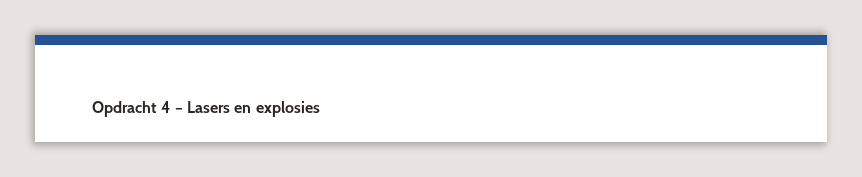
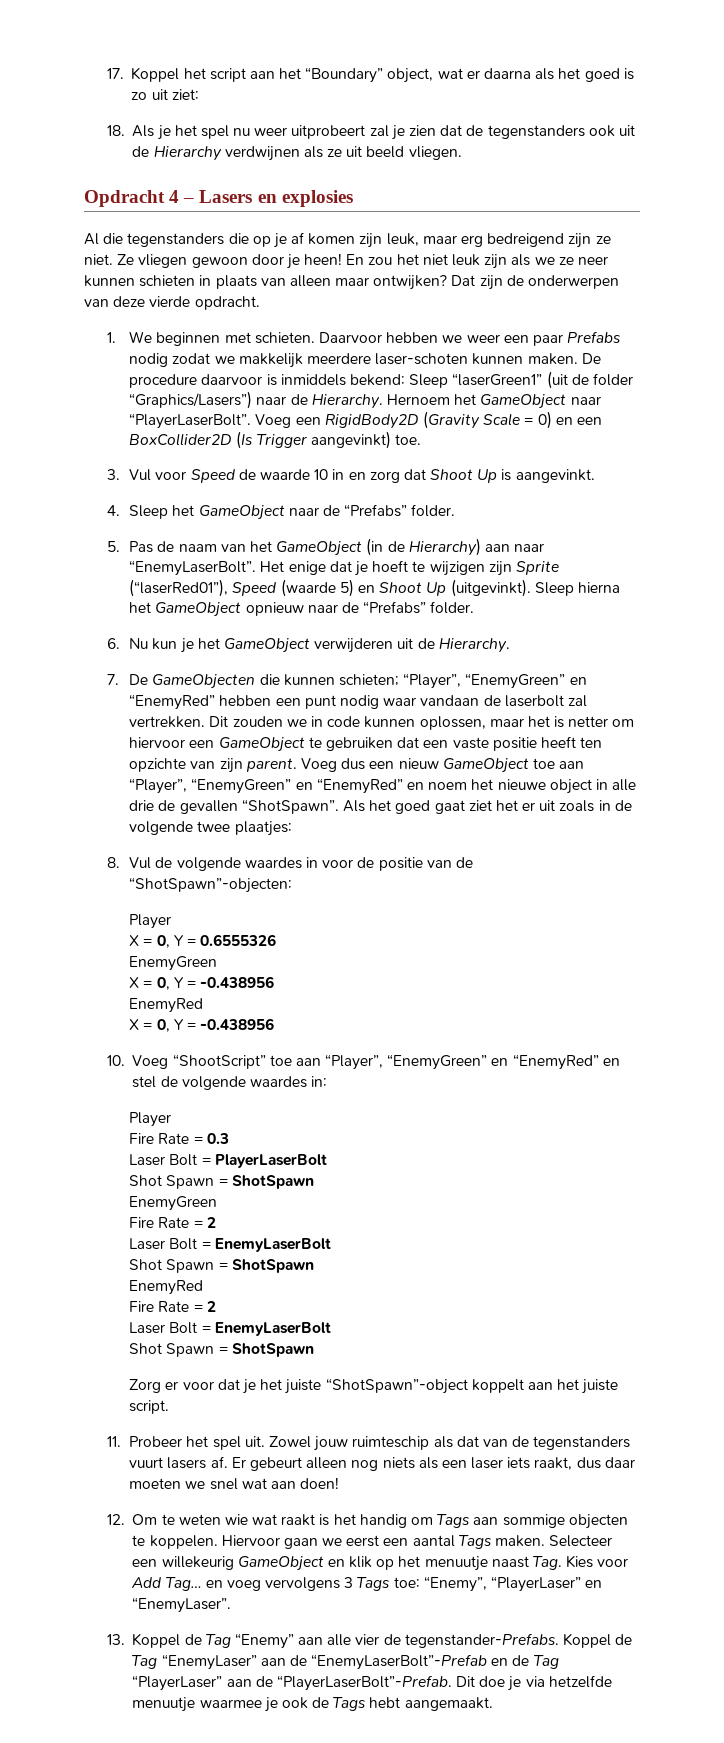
+ 17. Koppel het script aan het “Boundary” object, wat er daarna als het goed is zo uit ziet:
+ 18. Als je het spel nu weer uitprobeert zal je zien dat de tegenstanders ook uit de Hierarchy verdwijnen als ze uit beeld vliegen.
+ Al die tegenstanders die op je af komen zijn leuk, maar erg bedreigend zijn ze niet. Ze vliegen gewoon door je heen! En zou het niet leuk zijn als we ze neer kunnen schieten in plaats van alleen maar ontwijken? Dat zijn de onderwerpen van deze vierde opdracht.
+ 1. We beginnen met schieten. Daarvoor hebben we weer een paar Prefabs nodig zodat we makkelijk meerdere laser-schoten kunnen maken. De procedure daarvoor is inmiddels bekend: Sleep “laserGreen1” (uit de folder “Graphics/Lasers”) naar de Hierarchy. Hernoem het GameObject naar “PlayerLaserBolt”. Voeg een RigidBody2D (Gravity Scale = 0) en een BoxCollider2D (Is Trigger aangevinkt) toe.
+ 3. Vul voor Speed de waarde 10 in en zorg dat Shoot Up is aangevinkt.
+ 4. Sleep het GameObject naar de “Prefabs” folder.
+ 5. Pas de naam van het GameObject (in de Hierarchy) aan naar “EnemyLaserBolt”. Het enige dat je hoeft te wijzigen zijn Sprite (“laserRed01”), Speed (waarde 5) en Shoot Up (uitgevinkt). Sleep hierna het GameObject opnieuw naar de “Prefabs” folder.
+ 6. Nu kun je het GameObject verwijderen uit de Hierarchy.
+ 7. De GameObjecten die kunnen schieten; “Player”, “EnemyGreen” en “EnemyRed” hebben een punt nodig waar vandaan de laserbolt zal vertrekken. Dit zouden we in code kunnen oplossen, maar het is netter om hiervoor een GameObject te gebruiken dat een vaste positie heeft ten opzichte van zijn parent. Voeg dus een nieuw GameObject toe aan “Player”, “EnemyGreen” en “EnemyRed” en noem het nieuwe object in alle drie de gevallen “ShotSpawn”. Als het goed gaat ziet het er uit zoals in de volgende twee plaatjes:
+ 8. Vul de volgende waardes in voor de positie van de “ShotSpawn”-objecten:
+ Player
+ X = 0, Y = 0.6555326
+ EnemyGreen
+ X = 0, Y = -0.438956
+ EnemyRed
+ X = 0, Y = -0.438956
+ 10. Voeg “ShootScript” toe aan “Player”, “EnemyGreen” en “EnemyRed” en stel de volgende waardes in:
+ Player
+ Fire Rate = 0.3
+ Laser Bolt = PlayerLaserBolt
+ Shot Spawn = ShotSpawn
+ EnemyGreen
+ Fire Rate = 2
+ Laser Bolt = EnemyLaserBolt
+ Shot Spawn = ShotSpawn
+ EnemyRed
+ Fire Rate = 2
+ Laser Bolt = EnemyLaserBolt
+ Shot Spawn = ShotSpawn
+ Zorg er voor dat je het juiste “ShotSpawn”-object koppelt aan het juiste script.
+ 11. Probeer het spel uit. Zowel jouw ruimteschip als dat van de tegenstanders vuurt lasers af. Er gebeurt alleen nog niets als een laser iets raakt, dus daar moeten we snel wat aan doen!
+ 12. Om te weten wie wat raakt is het handig om Tags aan sommige objecten te koppelen. Hiervoor gaan we eerst een aantal Tags maken. Selecteer een willekeurig GameObject en klik op het menuutje naast Tag. Kies voor Add Tag… en voeg vervolgens 3 Tags toe: “Enemy”, “PlayerLaser” en “EnemyLaser”.
+ 13. Koppel de Tag “Enemy” aan alle vier de tegenstander-Prefabs. Koppel de Tag “EnemyLaser” aan de “EnemyLaserBolt”-Prefab en de Tag “PlayerLaser” aan de “PlayerLaserBolt”-Prefab. Dit doe je via hetzelfde menuutje waarmee je ook de Tags hebt aangemaakt.

